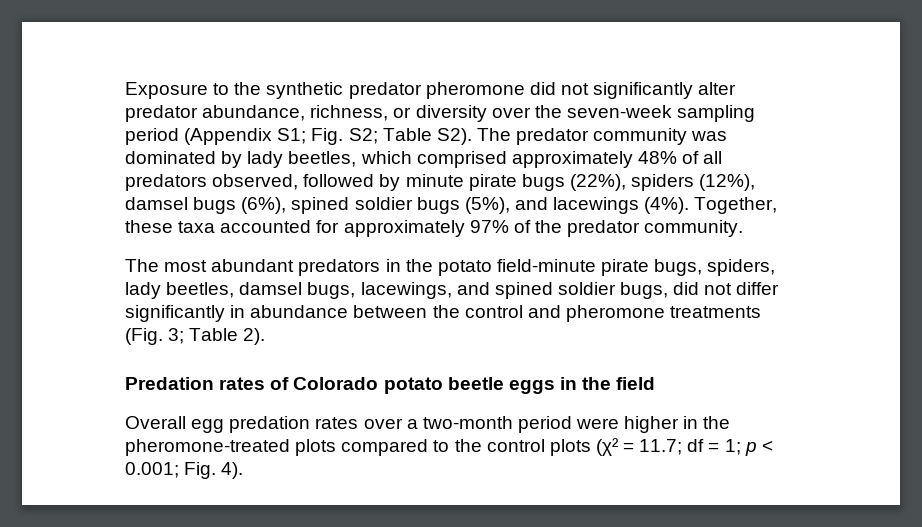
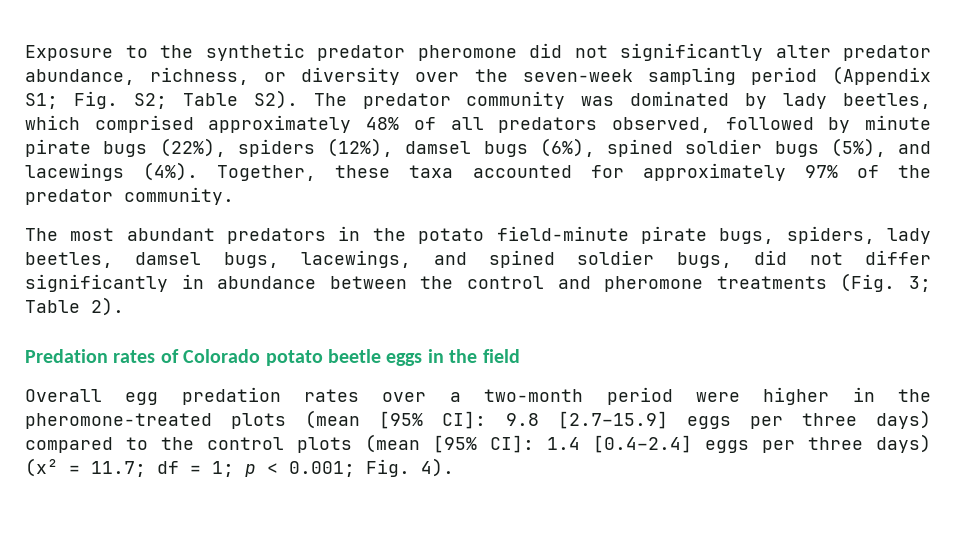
- Overall egg predation rates over a two-month period were higher in the pheromone-treated plots compared to the control plots (χ² = 11.7; df = 1; p < 0.001; Fig. 4).
+ Overall egg predation rates over a two-month period were higher in the pheromone-treated plots (mean [95% CI]: 9.8 [2.7–15.9] eggs per three days) compared to the control plots (mean [95% CI]: 1.4 [0.4–2.4] eggs per three days) (χ² = 11.7; df = 1; p < 0.001; Fig. 4).

